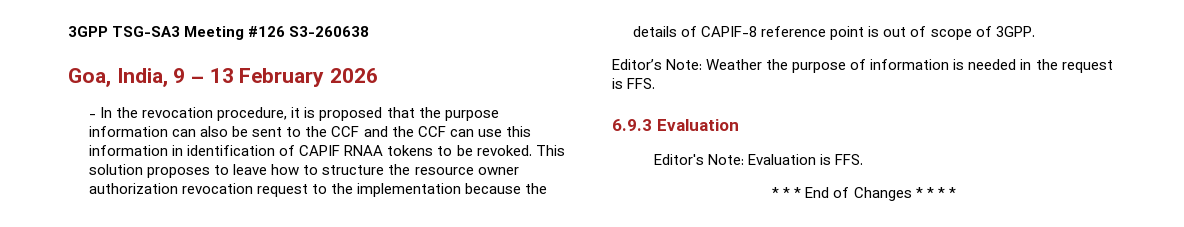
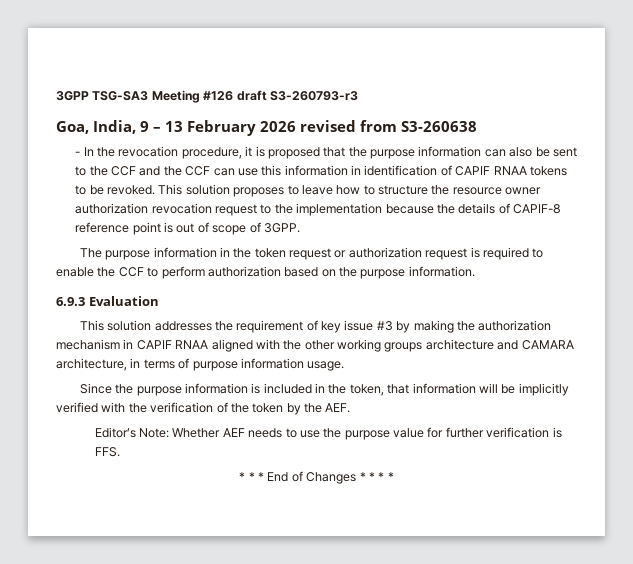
- 3GPP TSG-SA3 Meeting #126 S3-260638
+ 3GPP TSG-SA3 Meeting #126 draft S3-260793-r3
- Goa, India, 9 – 13 February 2026
+ Goa, India, 9 – 13 February 2026 revised from S3-260638
- Editor’s Note: Weather the purpose of information is needed in the request is FFS.
+ The purpose information in the token request or authorization request is required to enable the CCF to perform authorization based on the purpose information.
  6.9.3 Evaluation
- Editor's Note: Evaluation is FFS.
+ This solution addresses the requirement of key issue #3 by making the authorization mechanism in CAPIF RNAA aligned with the other working groups architecture and CAMARA architecture, in terms of purpose information usage.
+ Since the purpose information is included in the token, that information will be implicitly verified with the verification of the token by the AEF.
+ Editor’s Note: Whether AEF needs to use the purpose value for further verification is FFS.

